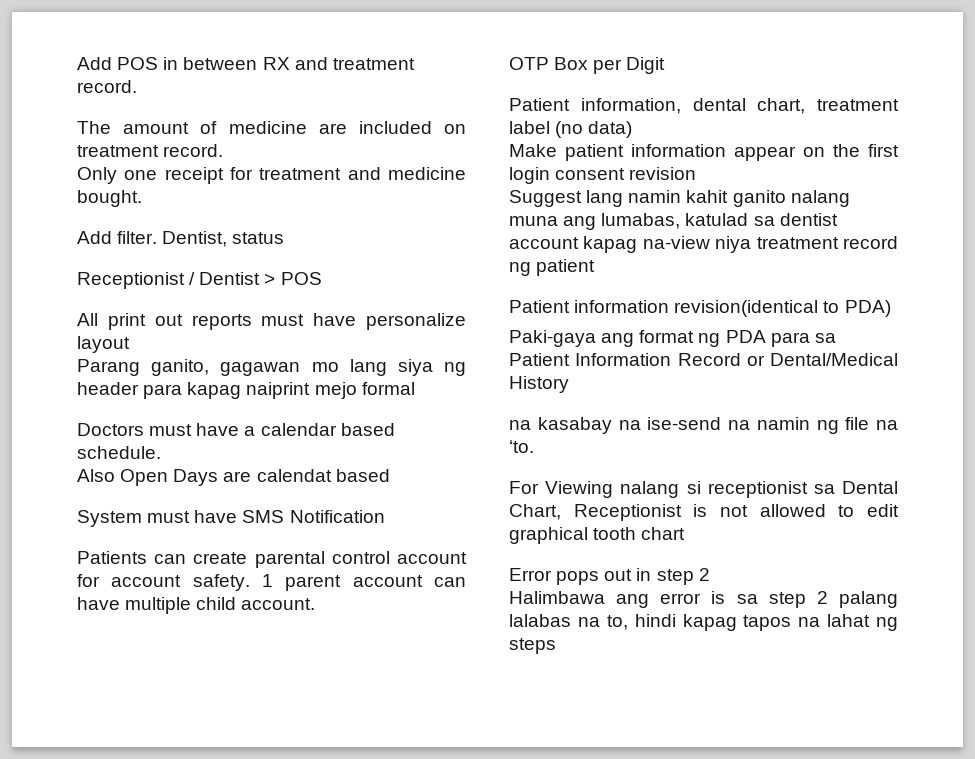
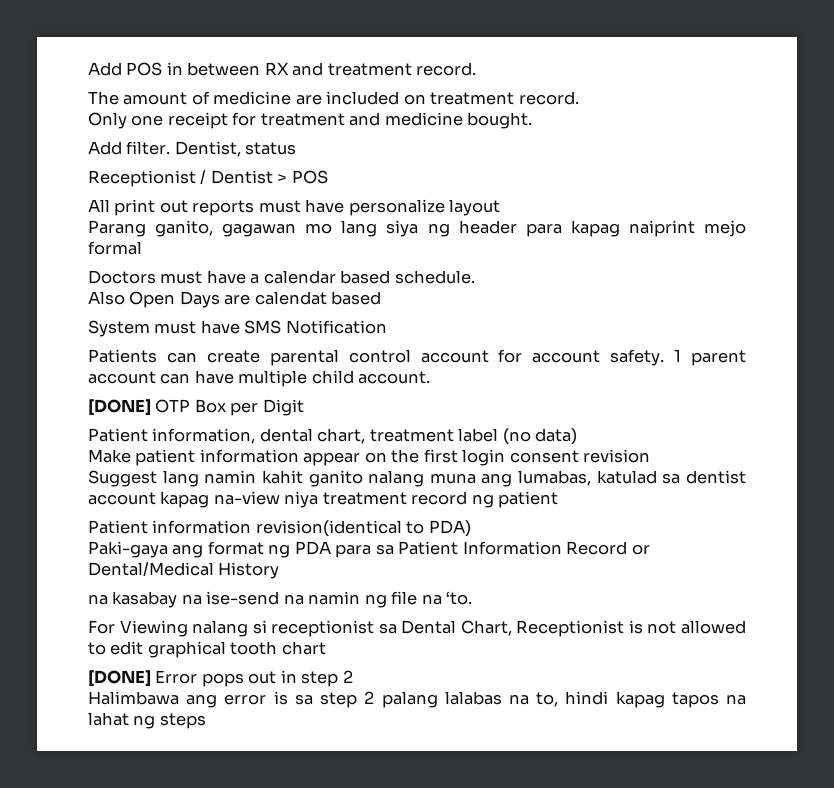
- OTP Box per Digit
+ [DONE] OTP Box per Digit
- Error pops out in step 2
+ [DONE] Error pops out in step 2

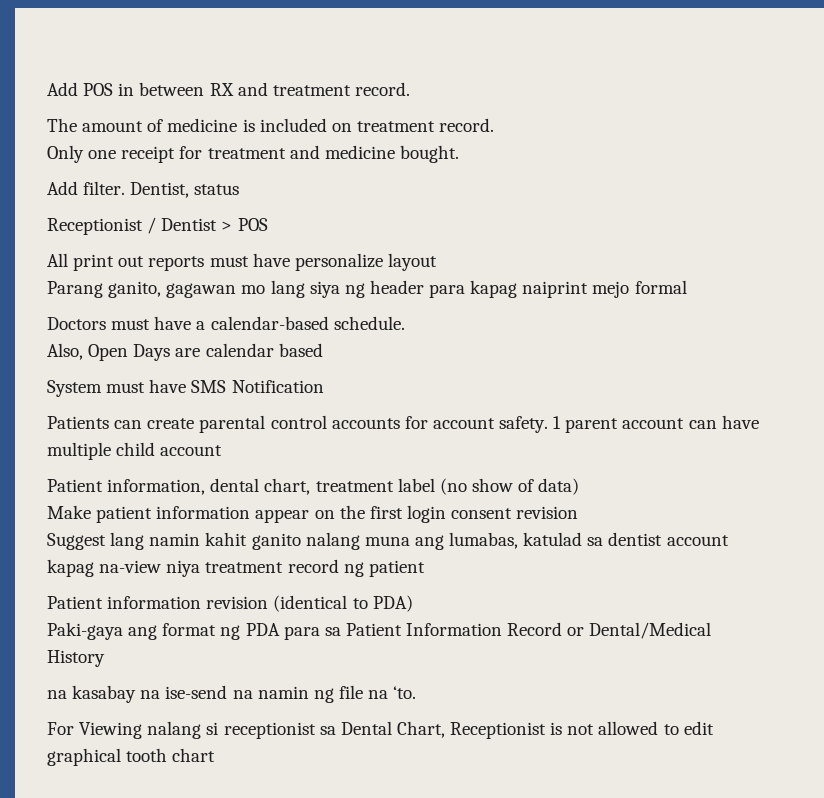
- The amount of medicine are included on treatment record.
+ The amount of medicine is included on treatment record.
- Doctors must have a calendar based schedule.
+ Doctors must have a calendar-based schedule.
- Also Open Days are calendat based
+ Also, Open Days are calendar based
- Patients can create parental control account for account safety.
+ Patients can create parental control accounts for account safety.
- 1 parent account can have multiple child account.
- [DONE] OTP Box per Digit
+ 1 parent account can have multiple child account
- Patient information, dental chart, treatment label (no data)
+ Patient information, dental chart, treatment label (no show of data)
- Patient information revision(identical to PDA)
+ Patient information revision (identical to PDA)
- [DONE] Error pops out in step 2
- Halimbawa ang error is sa step 2 palang lalabas na to, hindi kapag tapos na lahat ng steps

